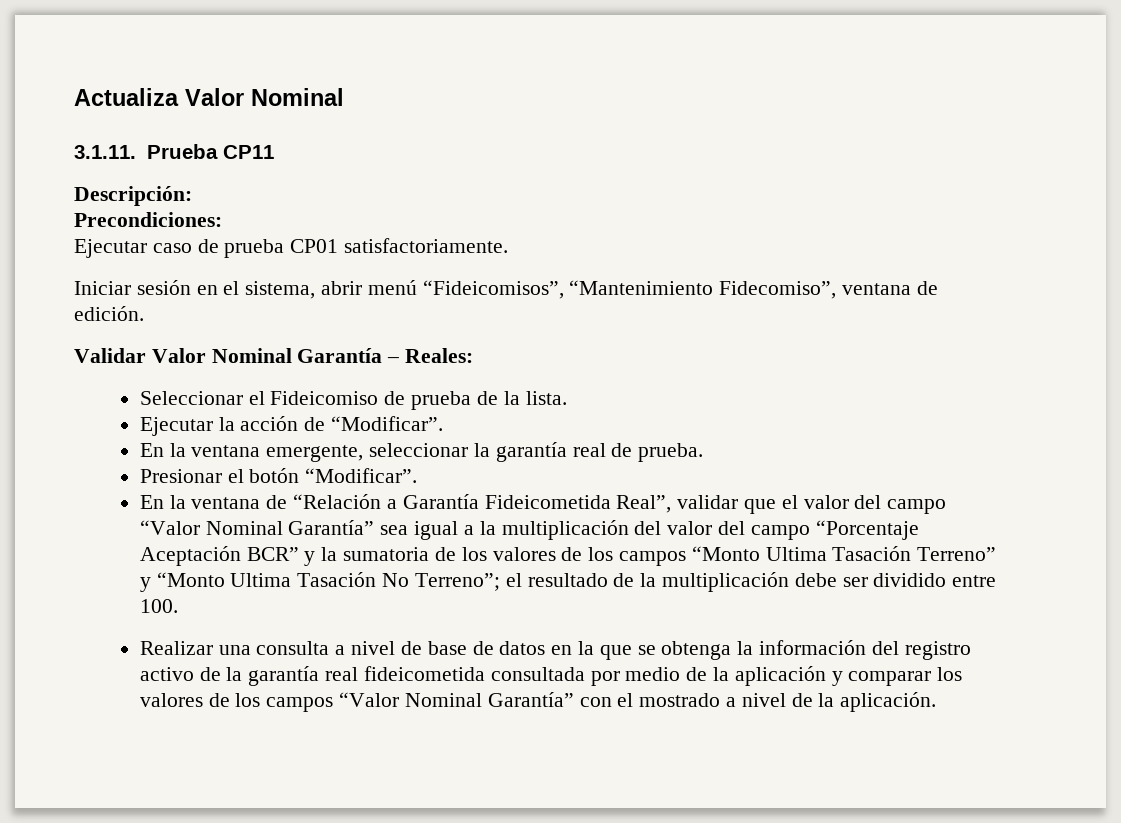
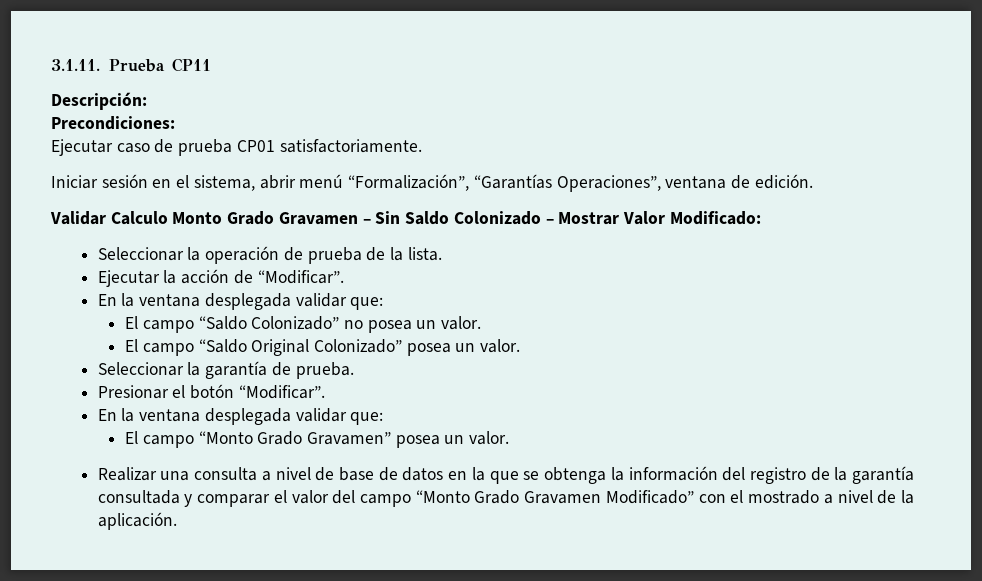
- Actualiza Valor Nominal
- Iniciar sesión en el sistema, abrir menú “Fideicomisos”, “Mantenimiento Fidecomiso”, ventana de edición.
+ Iniciar sesión en el sistema, abrir menú “Formalización”, “Garantías Operaciones”, ventana de edición.
- Validar Valor Nominal Garantía – Reales:
- Seleccionar el Fideicomiso de prueba de la lista.
+ Validar Calculo Monto Grado Gravamen – Sin Saldo Colonizado – Mostrar Valor Modificado:
+ Seleccionar la operación de prueba de la lista.
  Ejecutar la acción de “Modificar”.
- En la ventana emergente, seleccionar la garantía real de prueba.
+ En la ventana desplegada validar que:
+ El campo “Saldo Colonizado” no posea un valor.
+ El campo “Saldo Original Colonizado” posea un valor.
+ Seleccionar la garantía de prueba.
  Presionar el botón “Modificar”.
- En la ventana de “Relación a Garantía Fideicometida Real”, validar que el valor del campo “Valor Nominal Garantía” sea igual a la multiplicación del valor del campo “Porcentaje Aceptación BCR” y la sumatoria de los valores de los campos “Monto Ultima Tasación Terreno” y “Monto Ultima Tasación No Terreno”; el resultado de la multiplicación debe ser dividido entre 100.
+ En la ventana desplegada validar que:
+ El campo “Monto Grado Gravamen” posea un valor.
- Realizar una consulta a nivel de base de datos en la que se obtenga la información del registro activo de la garantía real fideicometida consultada por medio de la aplicación y comparar los valores de los campos “Valor Nominal Garantía” con el mostrado a nivel de la aplicación.
+ Realizar una consulta a nivel de base de datos en la que se obtenga la información del registro de la garantía consultada y comparar el valor del campo “Monto Grado Gravamen Modificado” con el mostrado a nivel de la aplicación.

